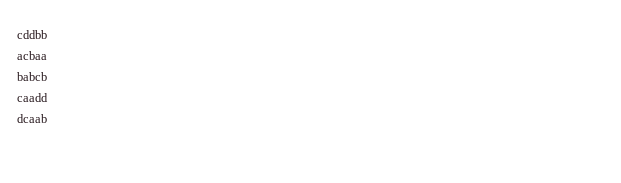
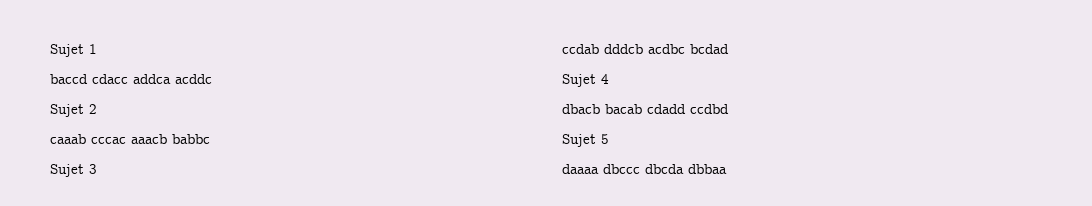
- cddbb
- acbaa
- babcb
- caadd
- dcaab
+ Sujet 1
+ baccd cdacc addca acddc
+ Sujet 2
+ caaab cccac aaacb babbc
+ Sujet 3
+ ccdab dddcb acdbc bcdad
+ Sujet 4
+ dbacb bacab cdadd ccdbd
+ Sujet 5
+ daaaa dbccc dbcda dbbaa

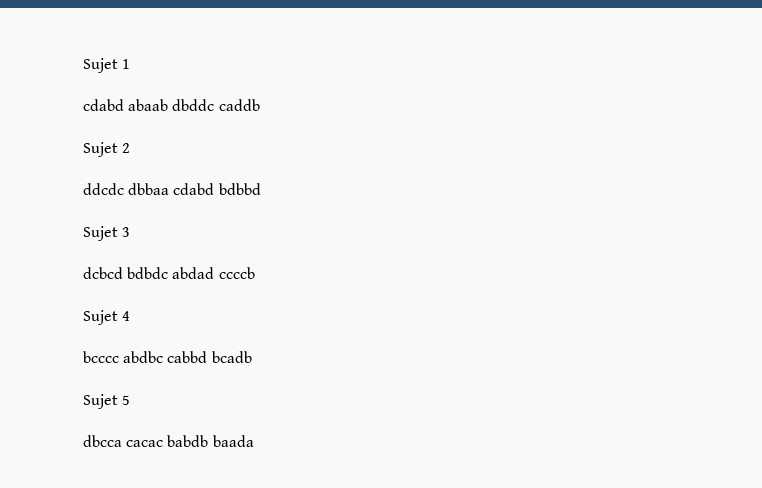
- baccd cdacc addca acddc
+ cdabd abaab dbddc caddb
  Sujet 2
- caaab cccac aaacb babbc
+ ddcdc dbbaa cdabd bdbbd
  Sujet 3
- ccdab dddcb acdbc bcdad
+ dcbcd bdbdc abdad ccccb
  Sujet 4
- dbacb bacab cdadd ccdbd
+ bcccc abdbc cabbd bcadb
  Sujet 5
- daaaa dbccc dbcda dbbaa
+ dbcca cacac babdb baada

